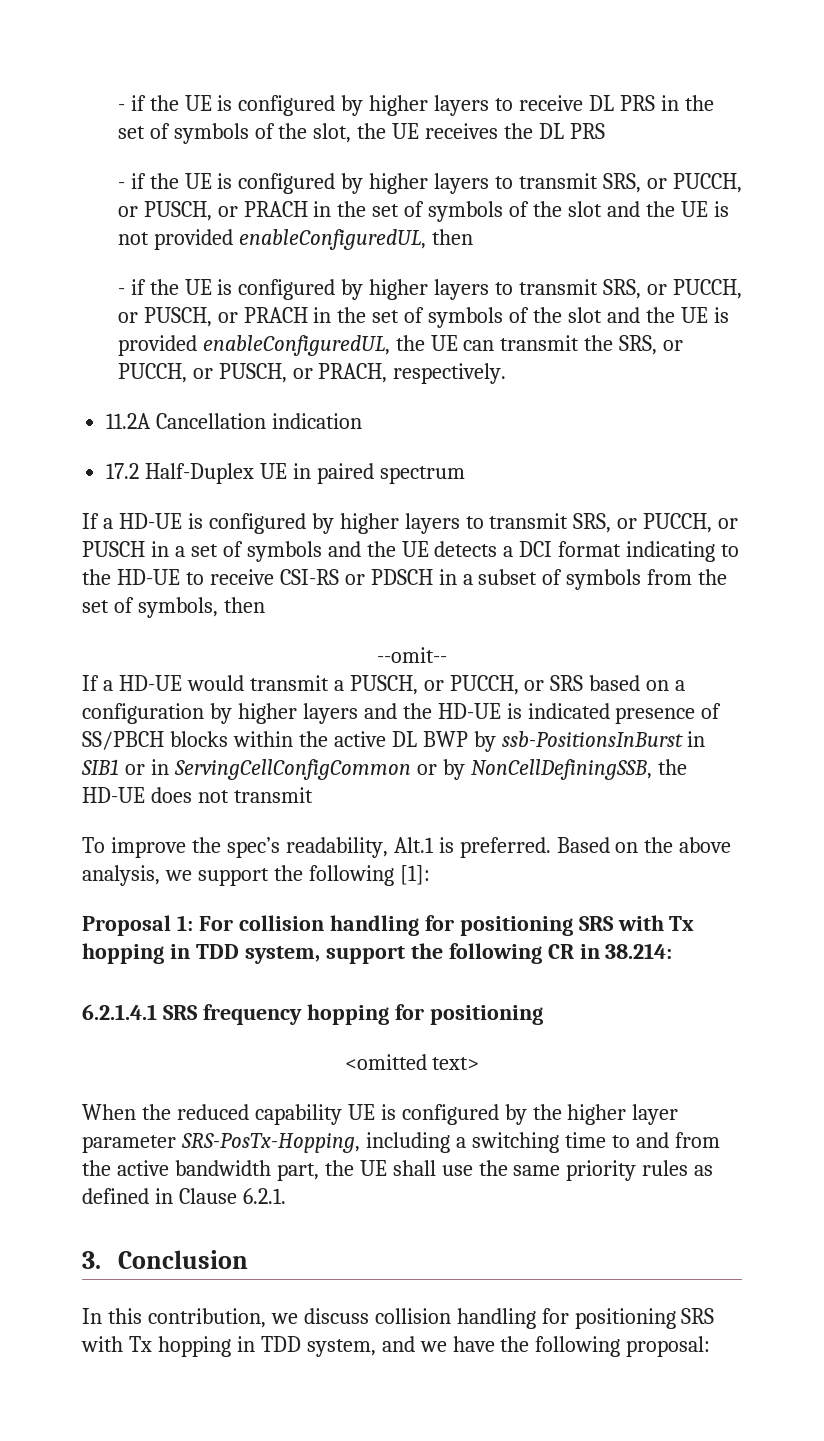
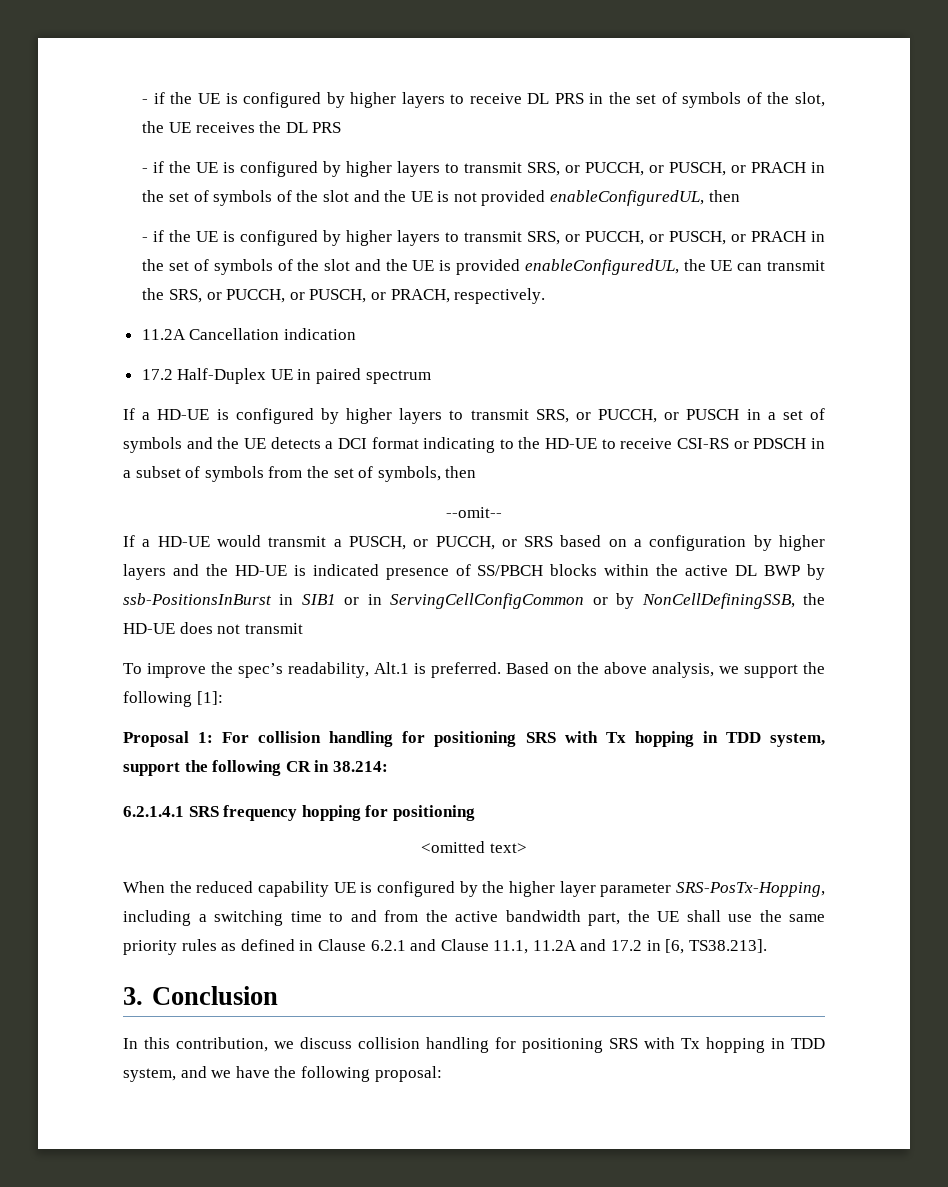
- When the reduced capability UE is configured by the higher layer parameter SRS-PosTx-Hopping, including a switching time to and from the active bandwidth part, the UE shall use the same priority rules as defined in Clause 6.2.1.
+ When the reduced capability UE is configured by the higher layer parameter SRS-PosTx-Hopping, including a switching time to and from the active bandwidth part, the UE shall use the same priority rules as defined in Clause 6.2.1 and Clause 11.1, 11.2A and 17.2 in [6, TS38.213].

